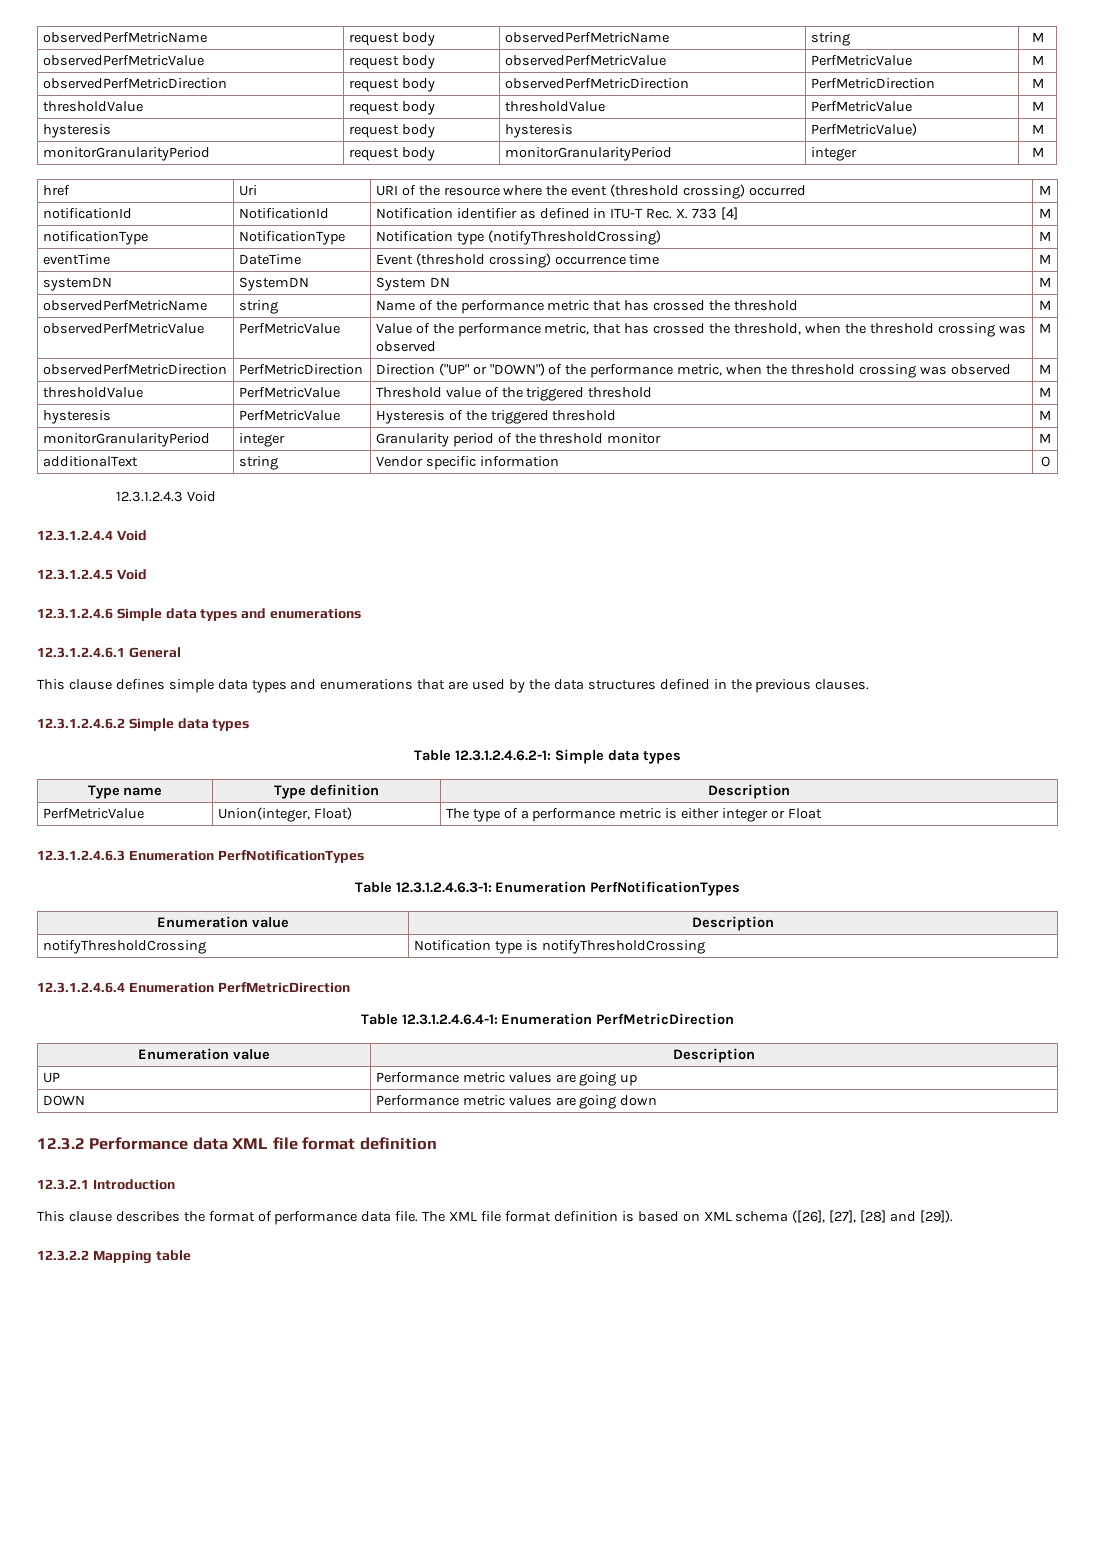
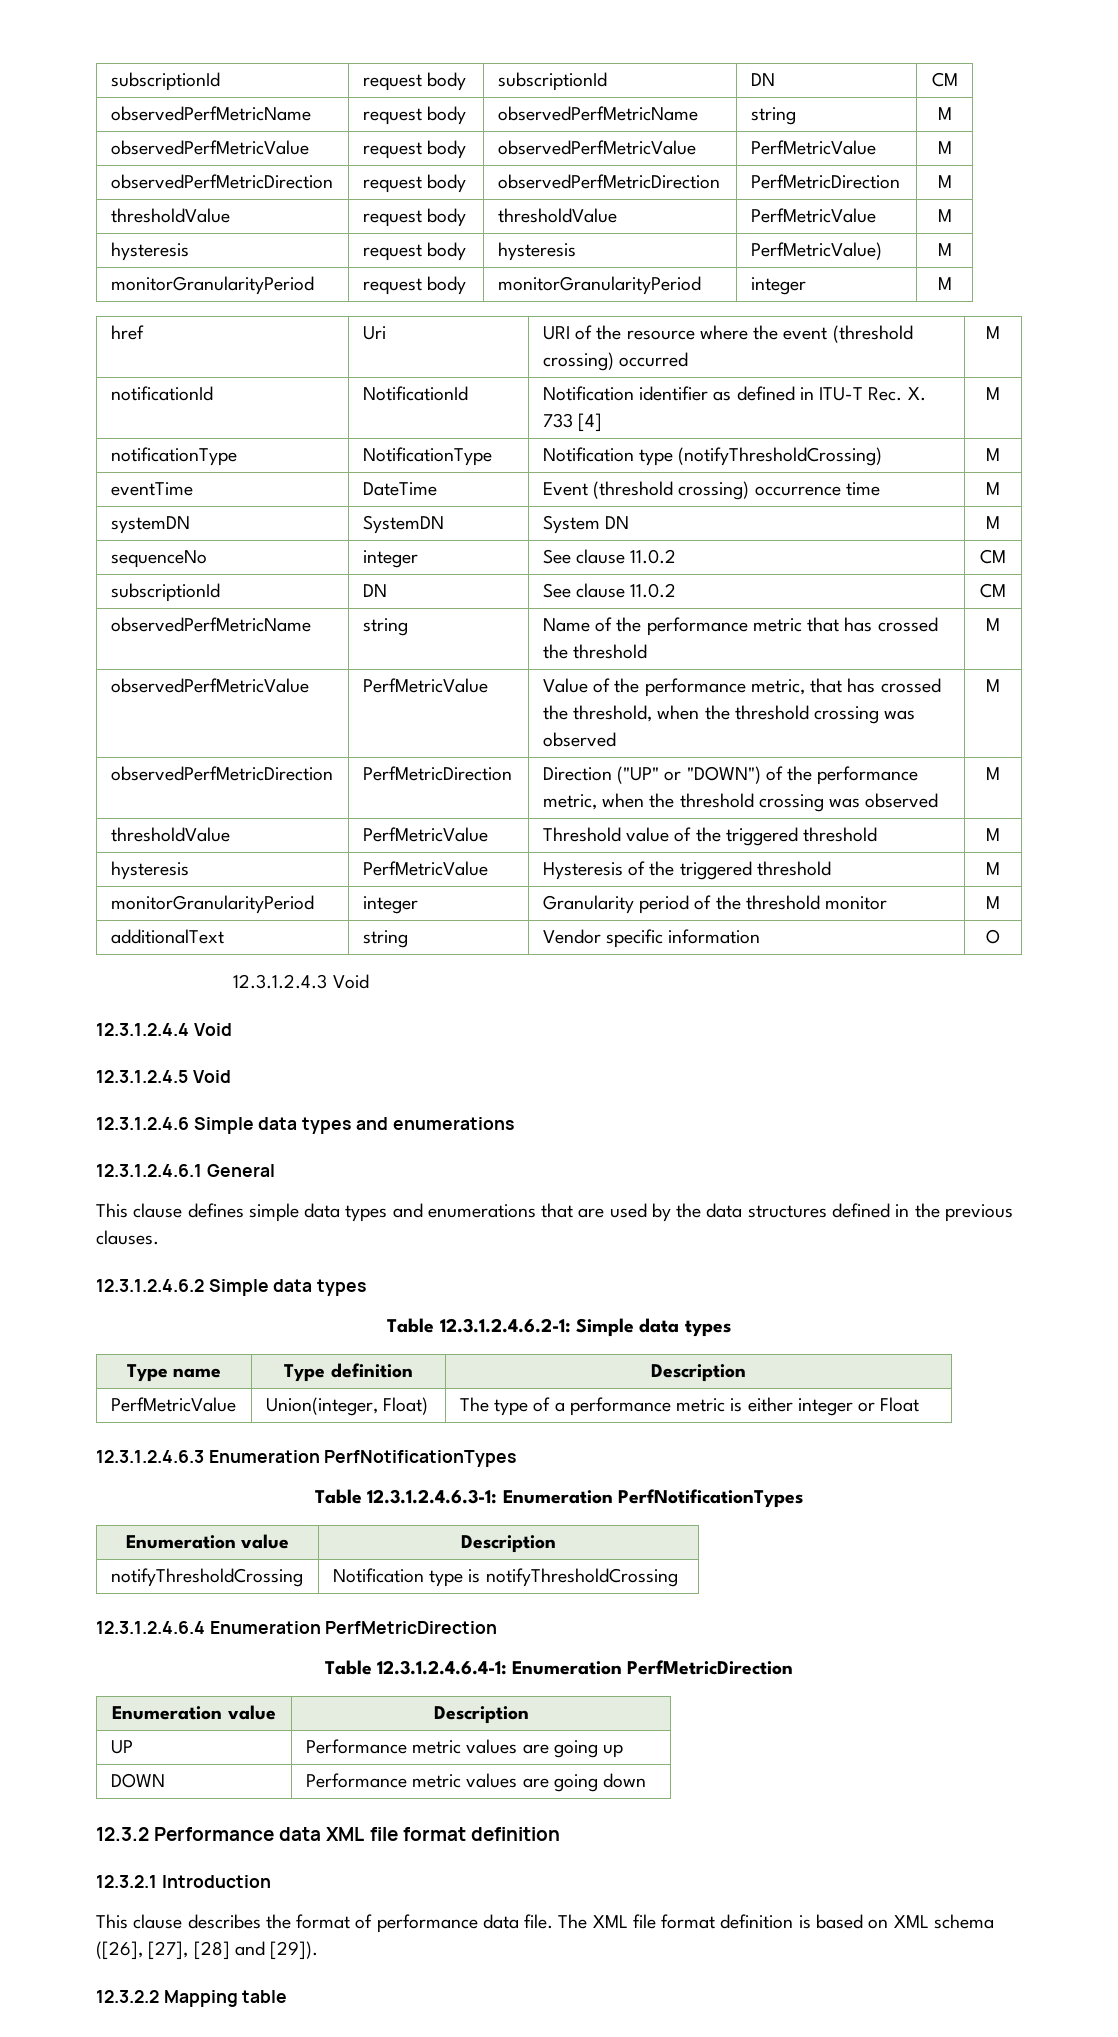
+ subscriptionId | request body | subscriptionId | DN | CM
+ sequenceNo | integer | See clause 11.0.2 | CM
+ subscriptionId | DN | See clause 11.0.2 | CM

